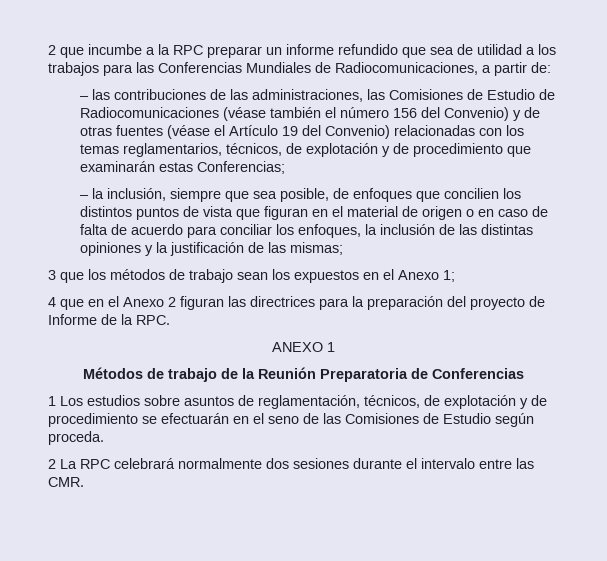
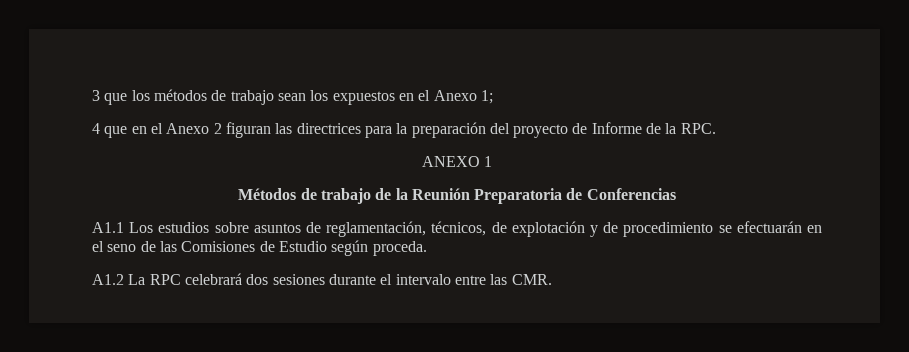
- 2 que incumbe a la RPC preparar un informe refundido que sea de utilidad a los trabajos para las Conferencias Mundiales de Radiocomunicaciones, a partir de:
- – las contribuciones de las administraciones, las Comisiones de Estudio de Radiocomunicaciones (véase también el número 156 del Convenio) y de otras fuentes (véase el Artículo 19 del Convenio) relacionadas con los temas reglamentarios, técnicos, de explotación y de procedimiento que examinarán estas Conferencias;
- – la inclusión, siempre que sea posible, de enfoques que concilien los distintos puntos de vista que figuran en el material de origen o en caso de falta de acuerdo para conciliar los enfoques, la inclusión de las distintas opiniones y la justificación de las mismas;
- 1 Los estudios sobre asuntos de reglamentación, técnicos, de explotación y de procedimiento se efectuarán en el seno de las Comisiones de Estudio según proceda.
+ A1.1 Los estudios sobre asuntos de reglamentación, técnicos, de explotación y de procedimiento se efectuarán en el seno de las Comisiones de Estudio según proceda.
- 2 La RPC celebrará normalmente dos sesiones durante el intervalo entre las CMR.
+ A1.2 La RPC celebrará dos sesiones durante el intervalo entre las CMR.

